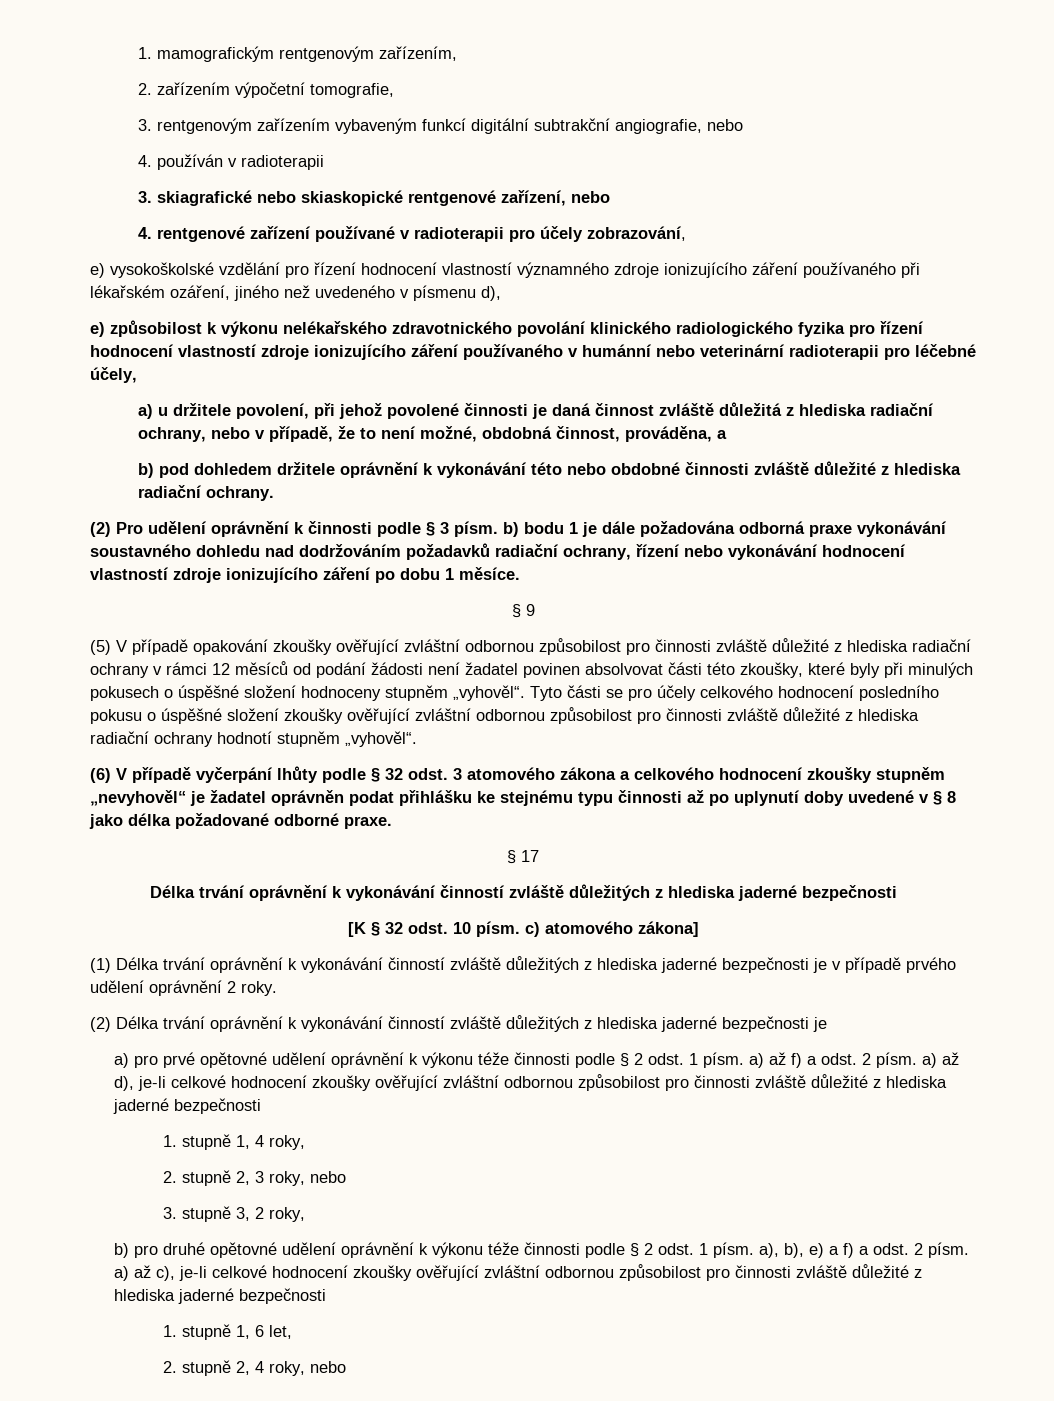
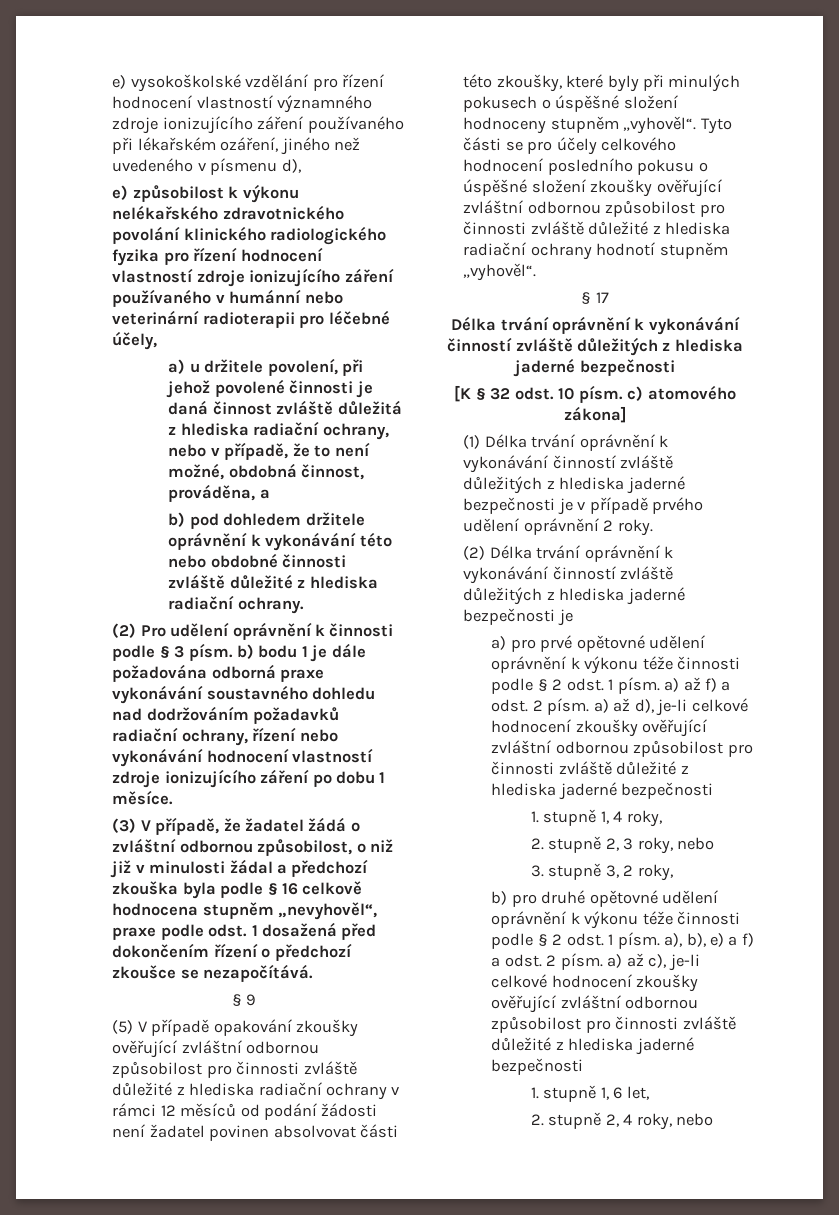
- 1. mamografickým rentgenovým zařízením,
- 2. zařízením výpočetní tomografie,
- 3. rentgenovým zařízením vybaveným funkcí digitální subtrakční angiografie, nebo
- 4. používán v radioterapii
- 3. skiagrafické nebo skiaskopické rentgenové zařízení, nebo
- 4. rentgenové zařízení používané v radioterapii pro účely zobrazování,
+ (3) V případě, že žadatel žádá o zvláštní odbornou způsobilost, o niž již v minulosti žádal a předchozí zkouška byla podle § 16 celkově hodnocena stupněm „nevyhověl“, praxe podle odst. 1 dosažená před dokončením řízení o předchozí zkoušce se nezapočítává.
- (6) V případě vyčerpání lhůty podle § 32 odst. 3 atomového zákona a celkového hodnocení zkoušky stupněm „nevyhověl“ je žadatel oprávněn podat přihlášku ke stejnému typu činnosti až po uplynutí doby uvedené v § 8 jako délka požadované odborné praxe.

